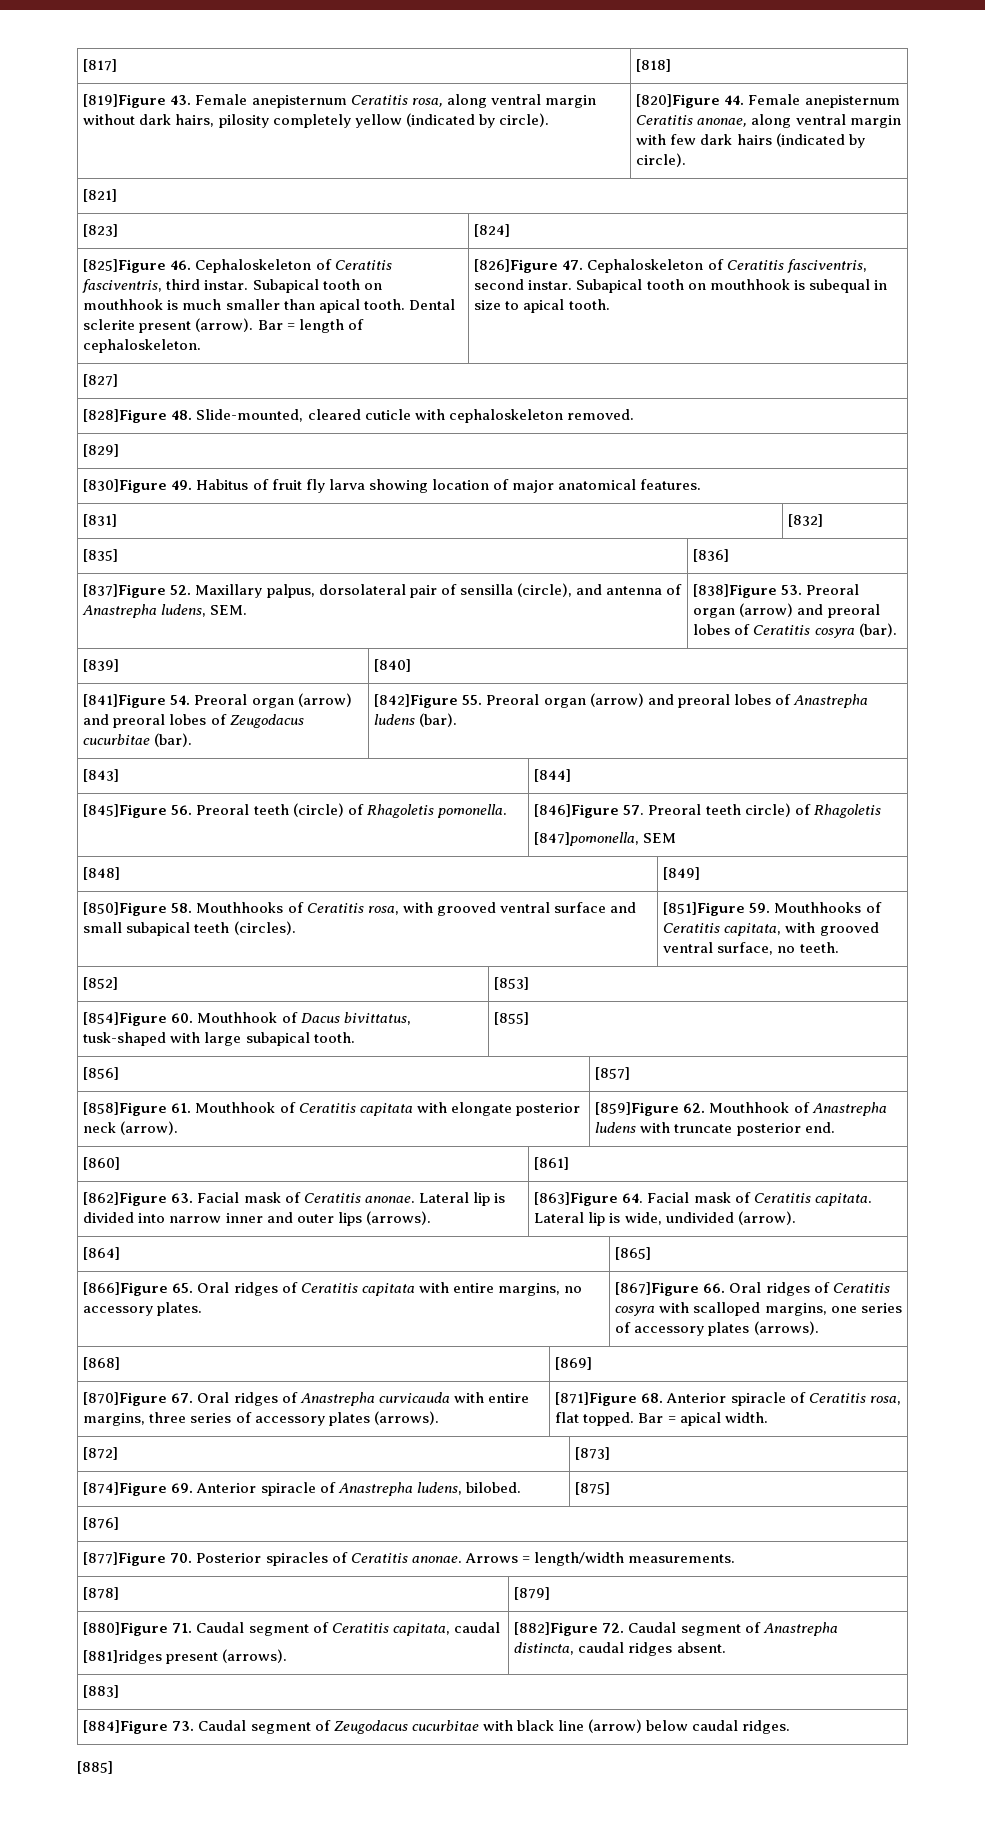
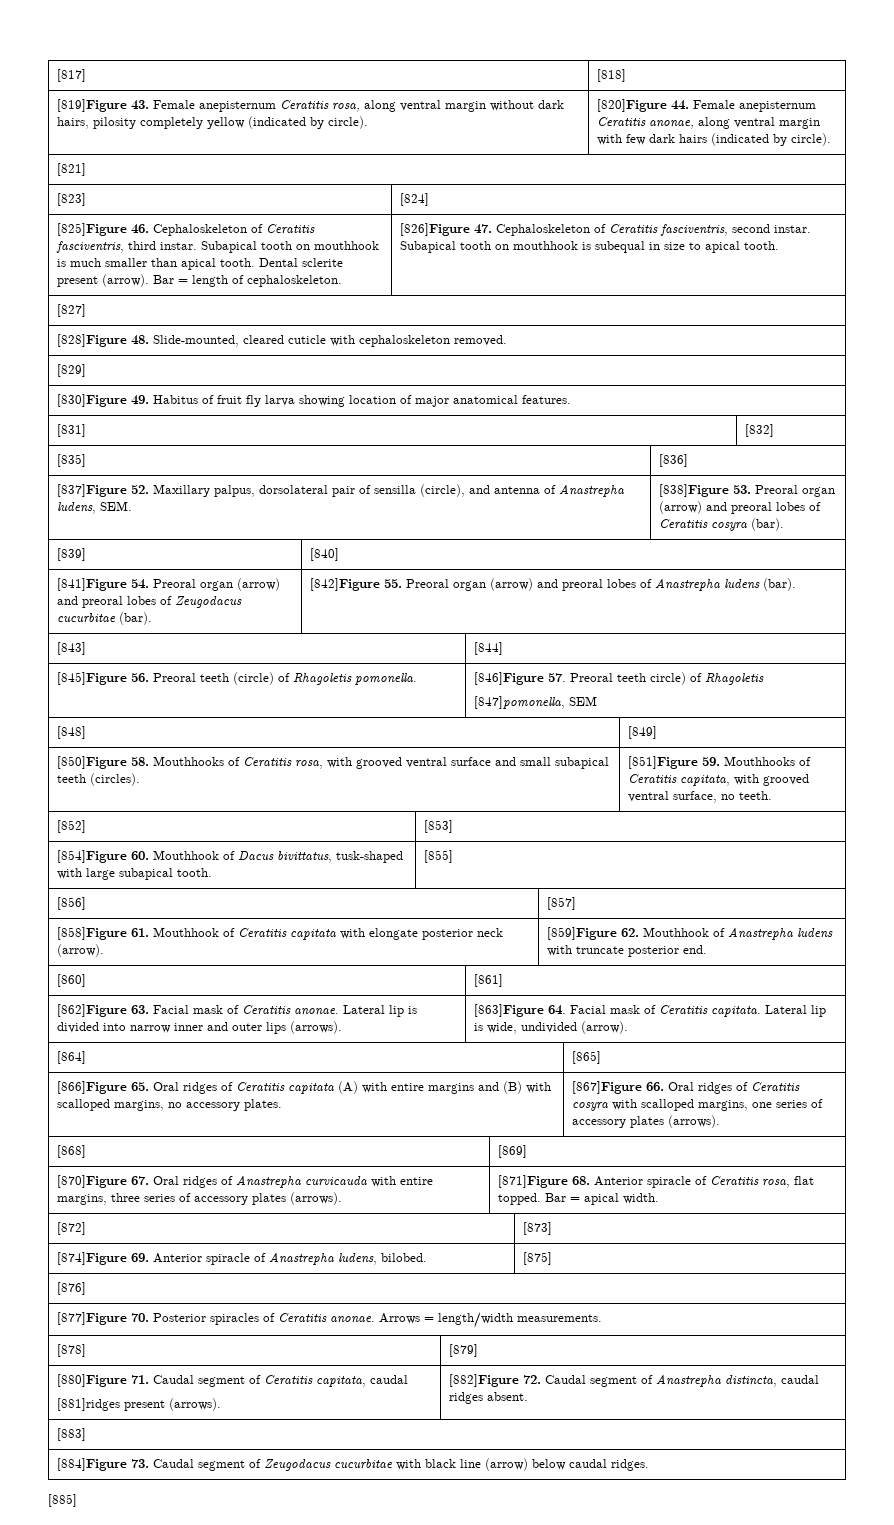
- [866]Figure 65. Oral ridges of Ceratitis capitata with entire margins, no accessory plates. | [867]Figure 66. Oral ridges of Ceratitis cosyra with scalloped margins, one series of accessory plates (arrows).
+ [866]Figure 65. Oral ridges of Ceratitis capitata (A) with entire margins and (B) with scalloped margins, no accessory plates. | [867]Figure 66. Oral ridges of Ceratitis cosyra with scalloped margins, one series of accessory plates (arrows).

